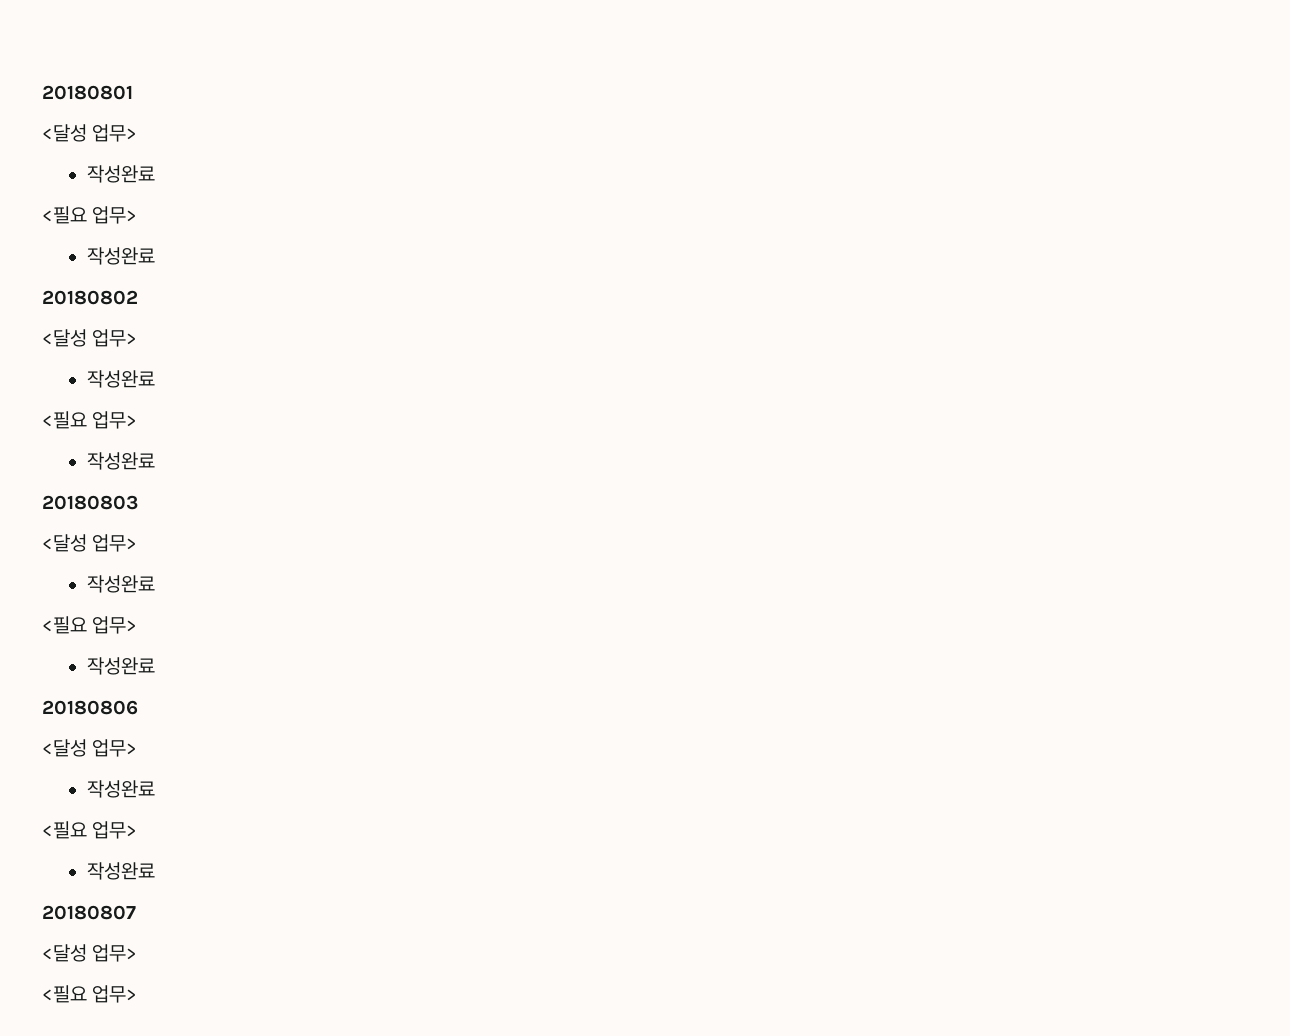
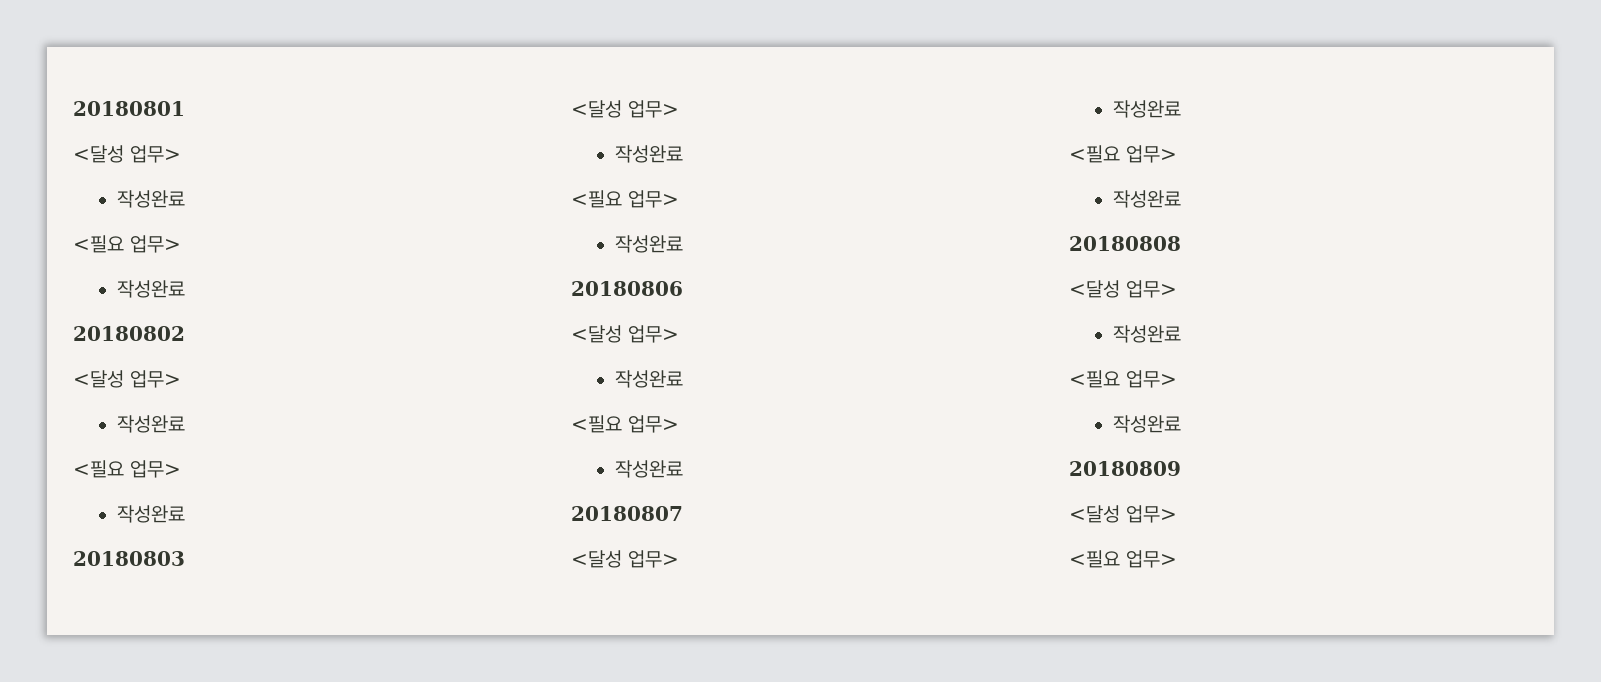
  20180807
+ <달성 업무>
+ 작성완료
+ <필요 업무>
+ 작성완료
+ 20180808
+ <달성 업무>
+ 작성완료
+ <필요 업무>
+ 작성완료
+ 20180809

